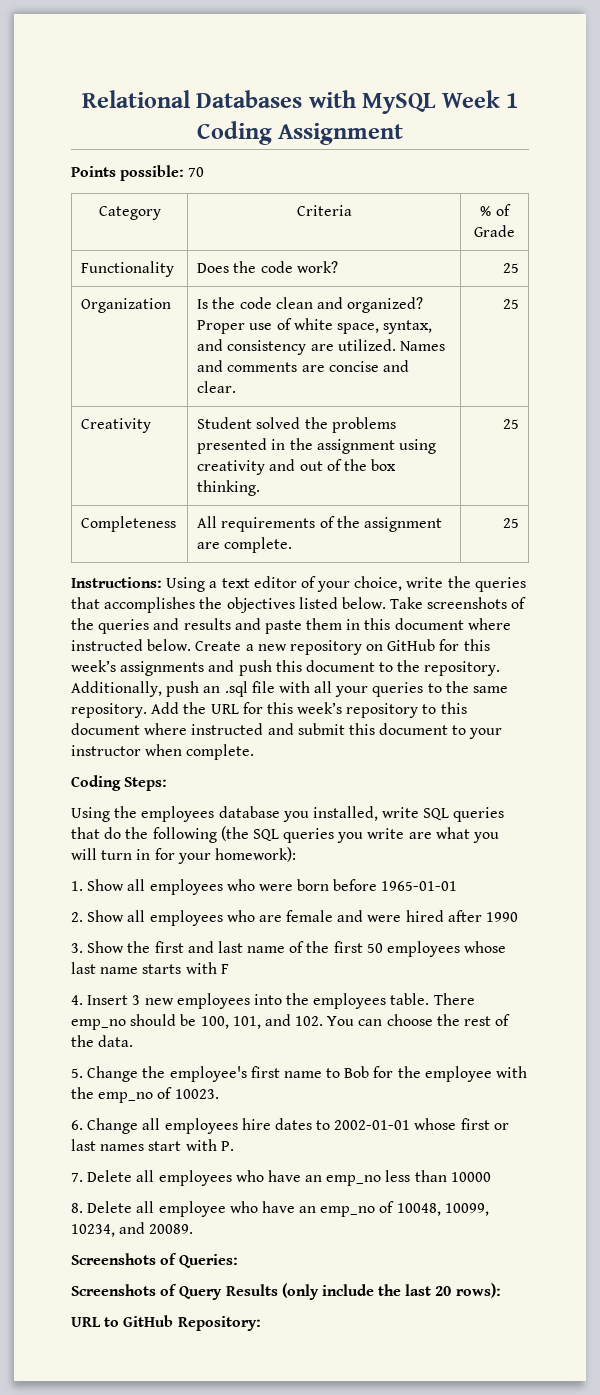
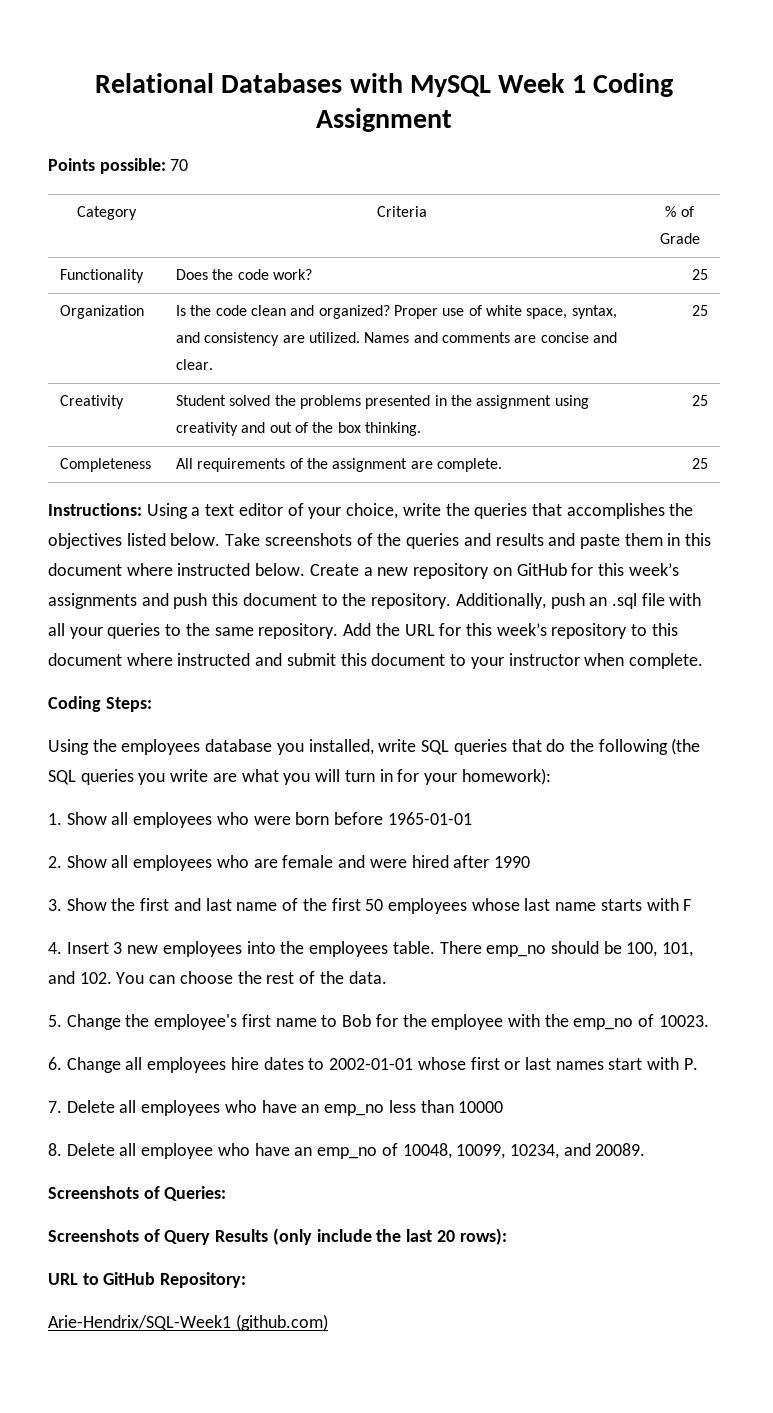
+ Arie-Hendrix/SQL-Week1 (github.com)

